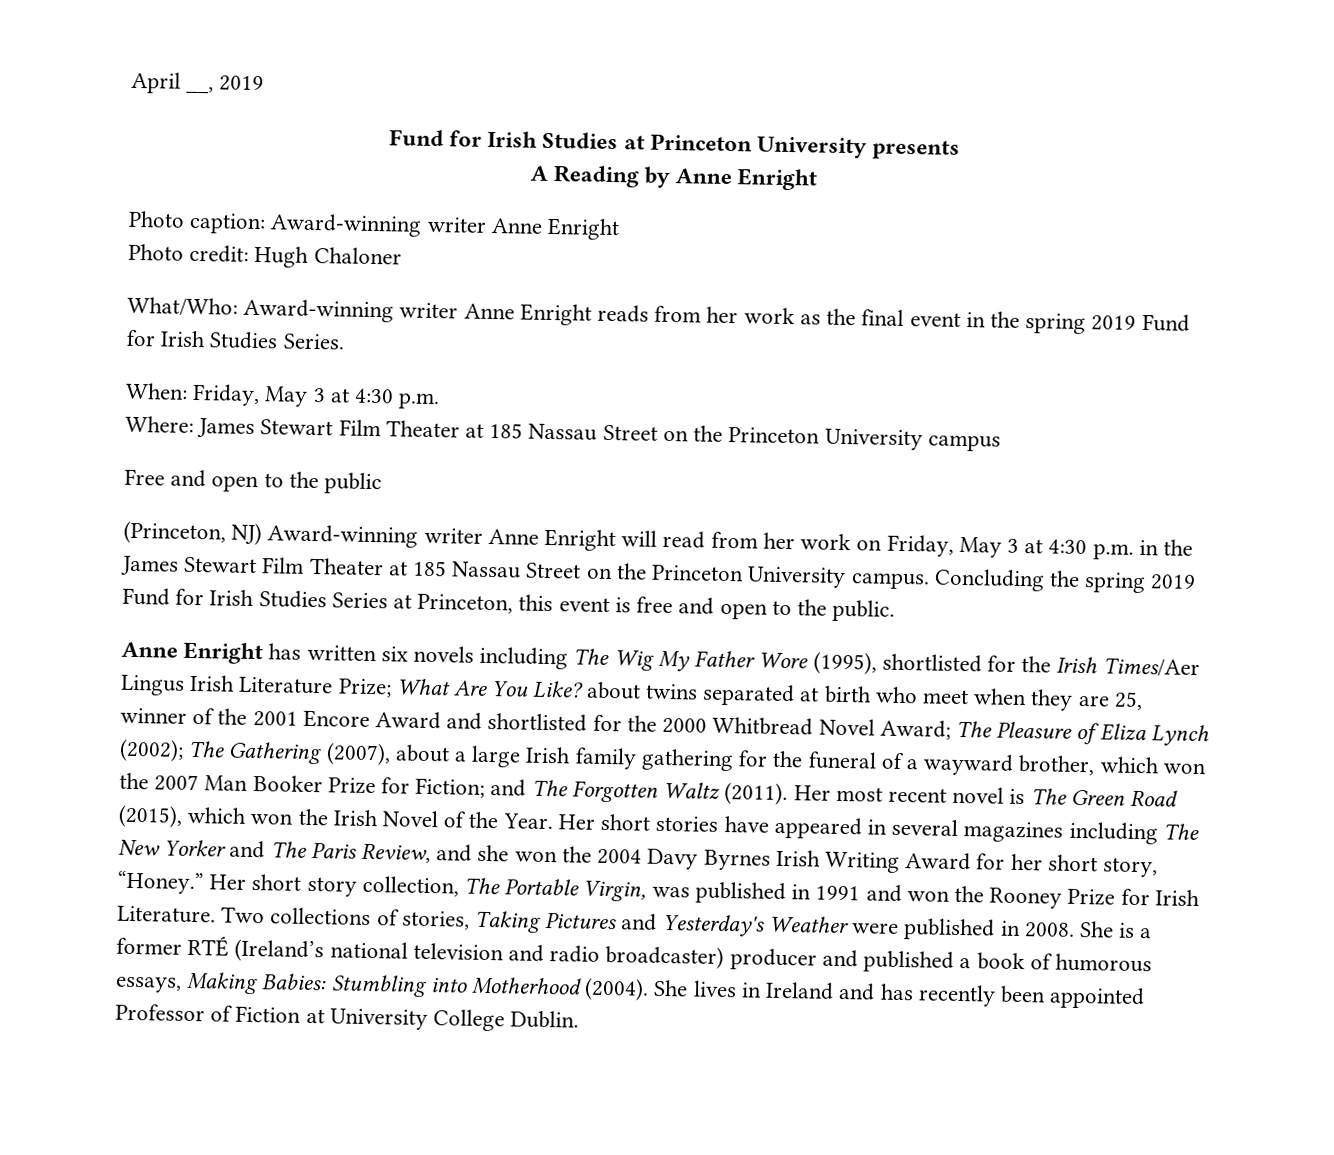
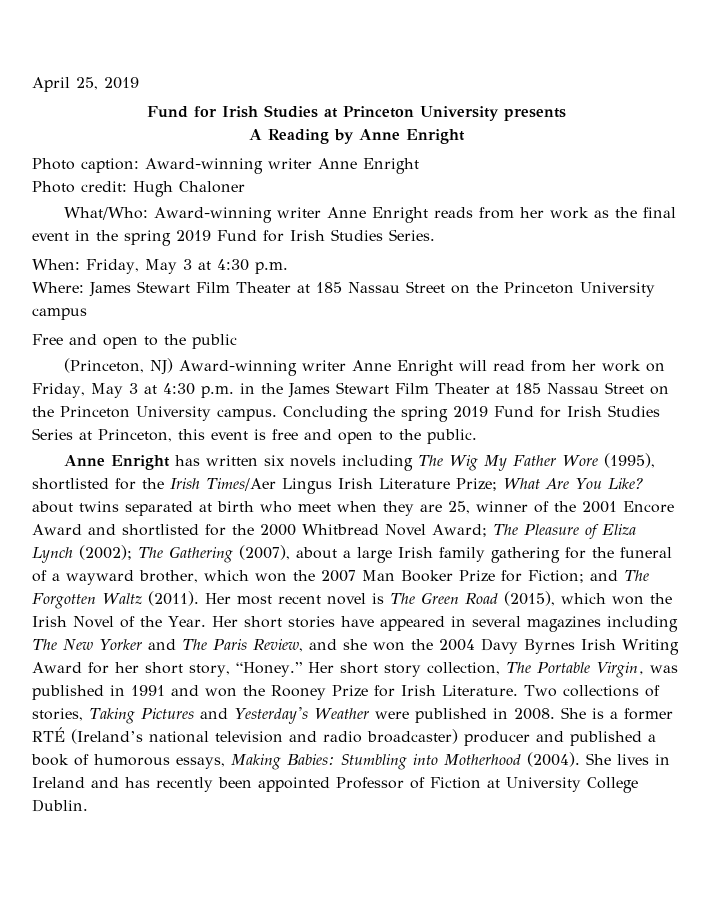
- April __, 2019
+ April 25, 2019

